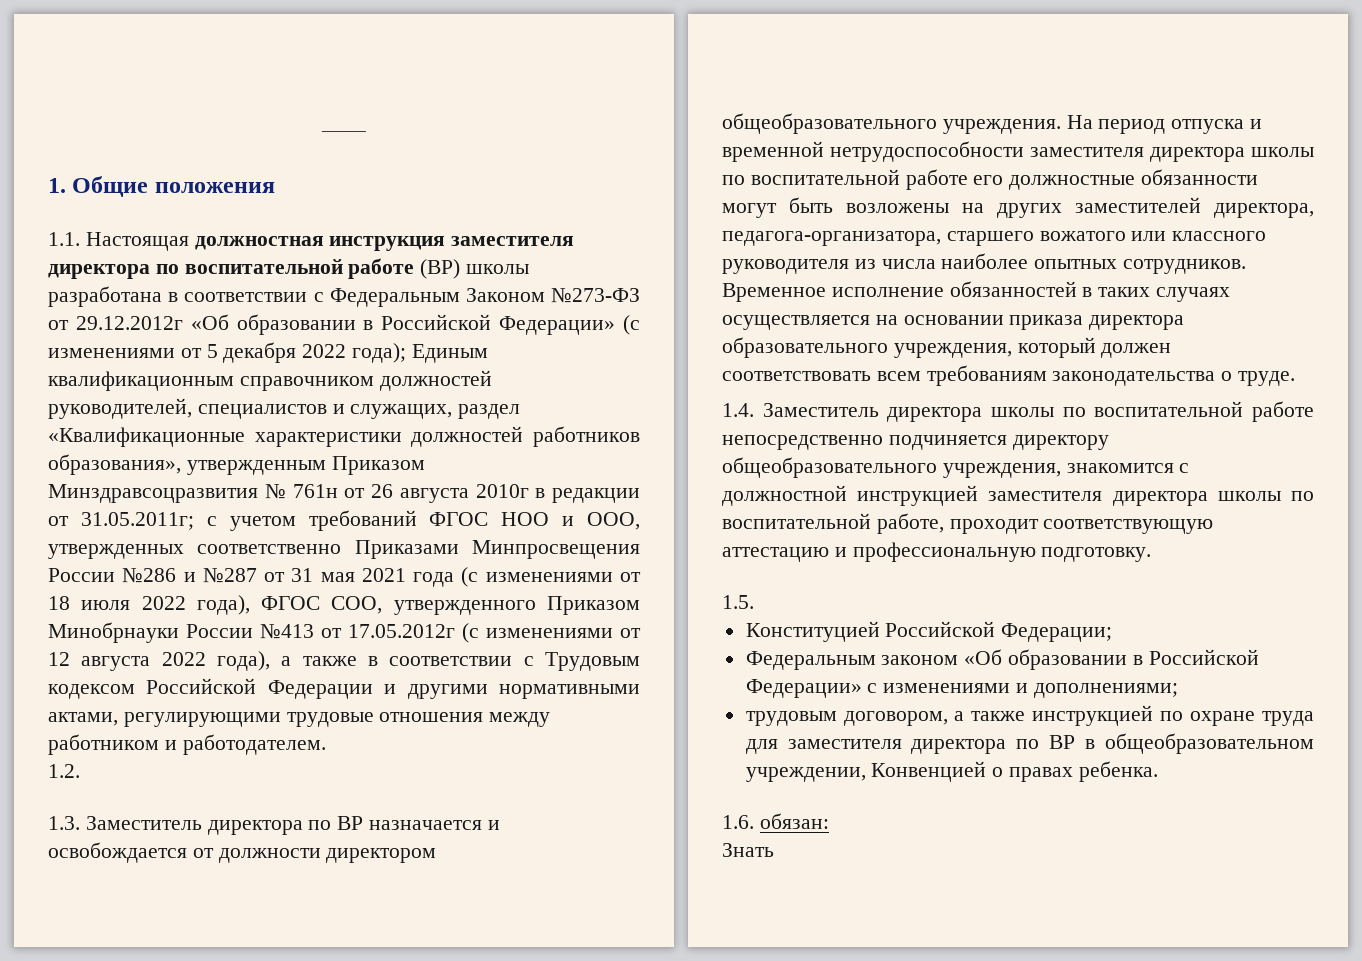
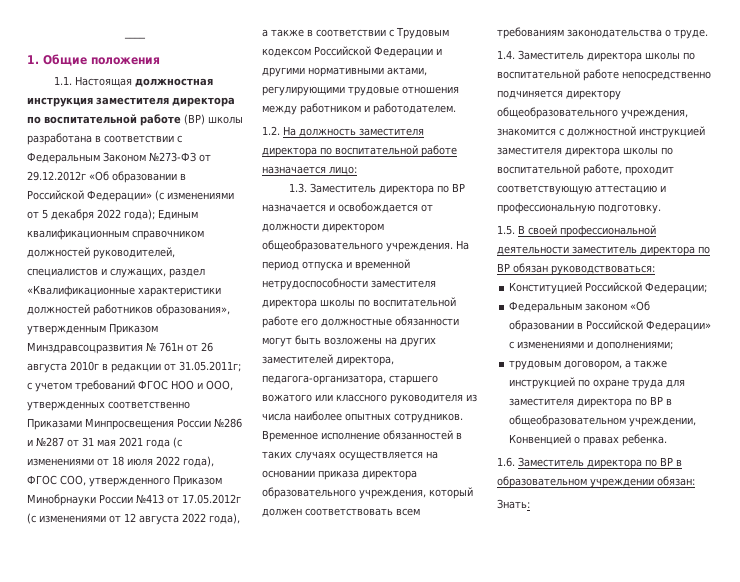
- 1.2.
+ 1.2. На должность заместителя директора по воспитательной работе назначается лицо:
- 1.5.
+ 1.5. В своей профессиональной деятельности заместитель директора по ВР обязан руководствоваться:
- 1.6. обязан:
+ 1.6. Заместитель директора по ВР в образовательном учреждении обязан:
- Знать
+ Знать:

